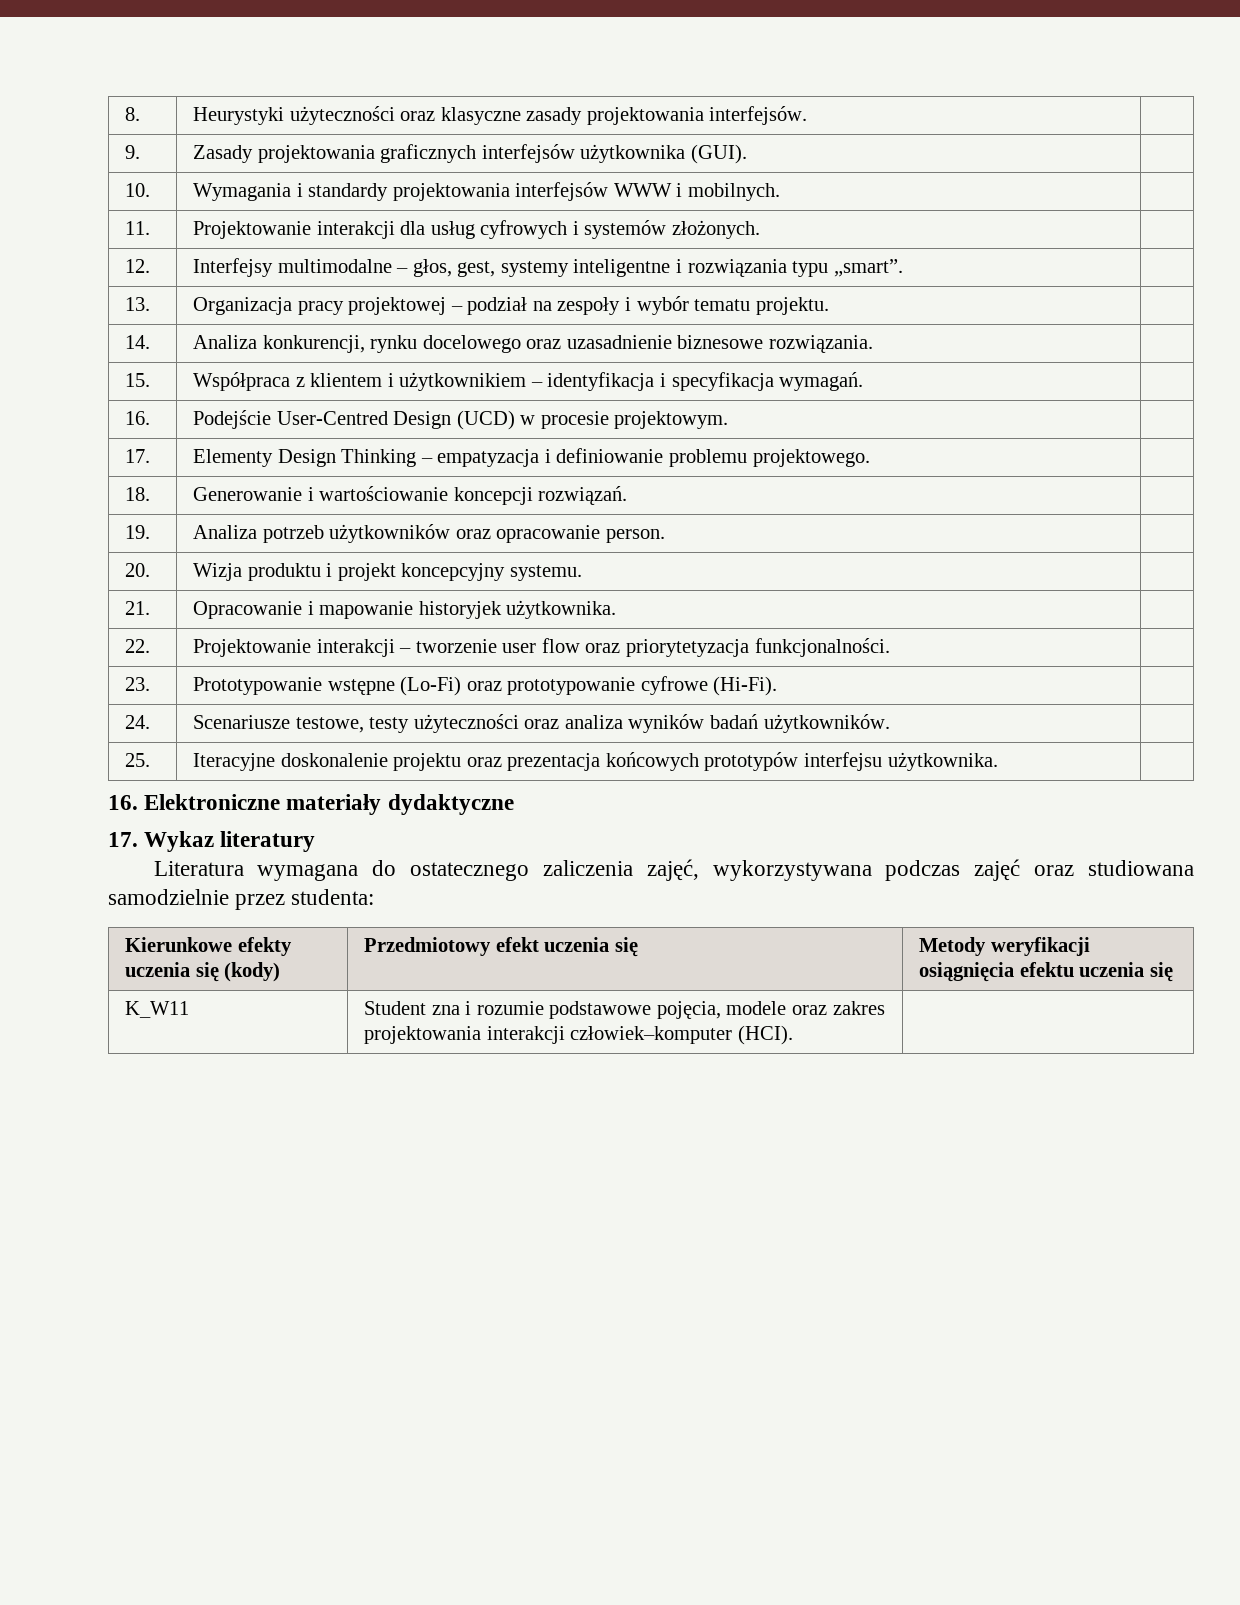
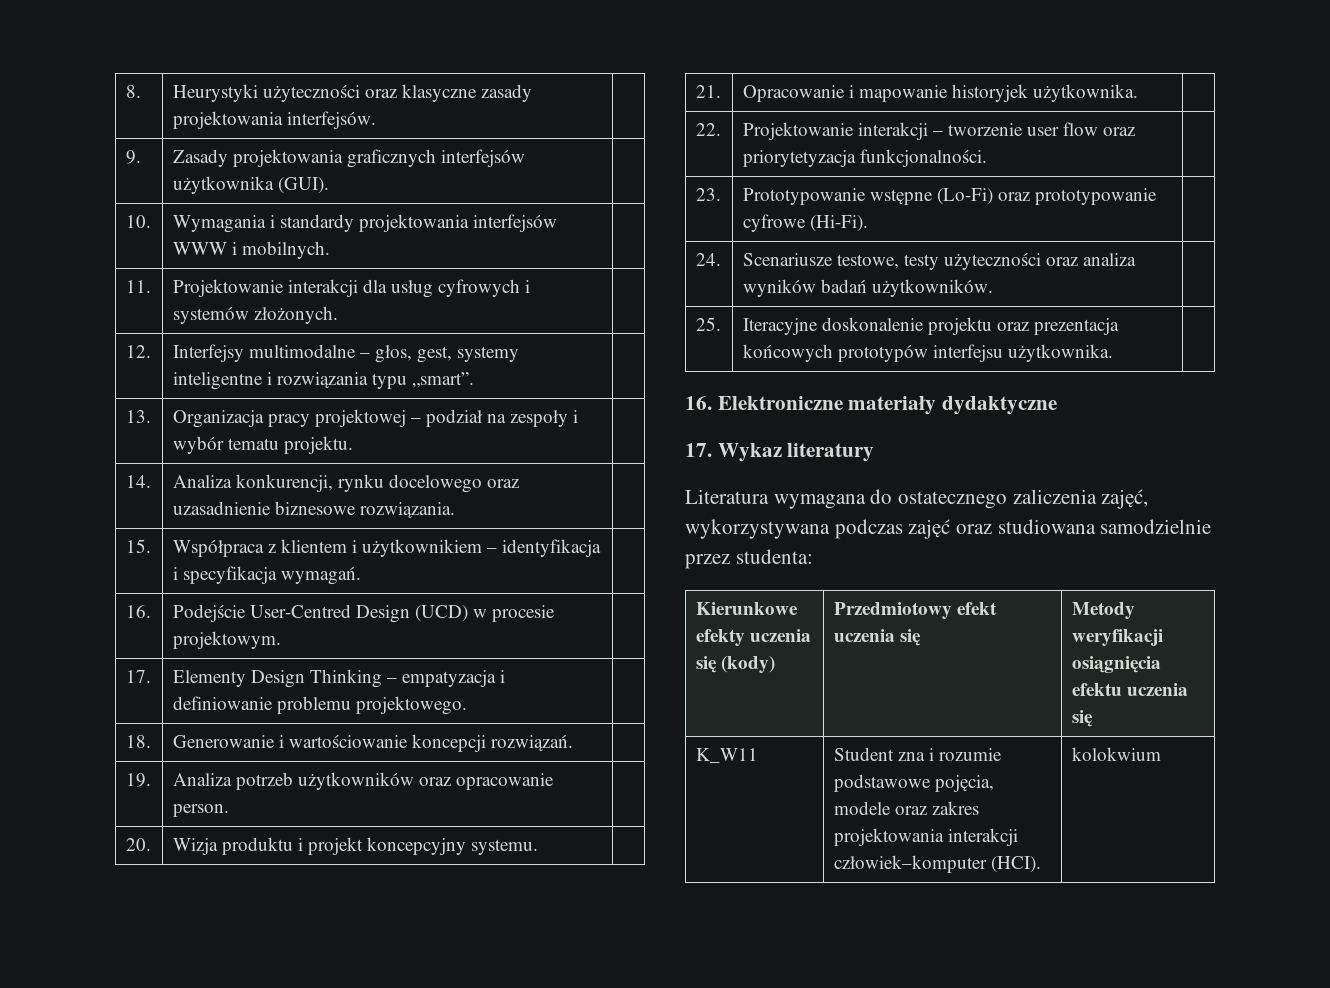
- K_W11 | Student zna i rozumie podstawowe pojęcia, modele oraz zakres projektowania interakcji człowiek–komputer (HCI). |
+ K_W11 | Student zna i rozumie podstawowe pojęcia, modele oraz zakres projektowania interakcji człowiek–komputer (HCI). | kolokwium

